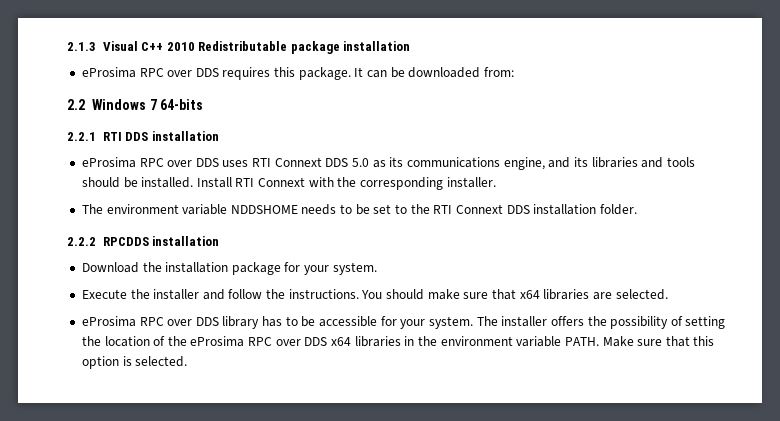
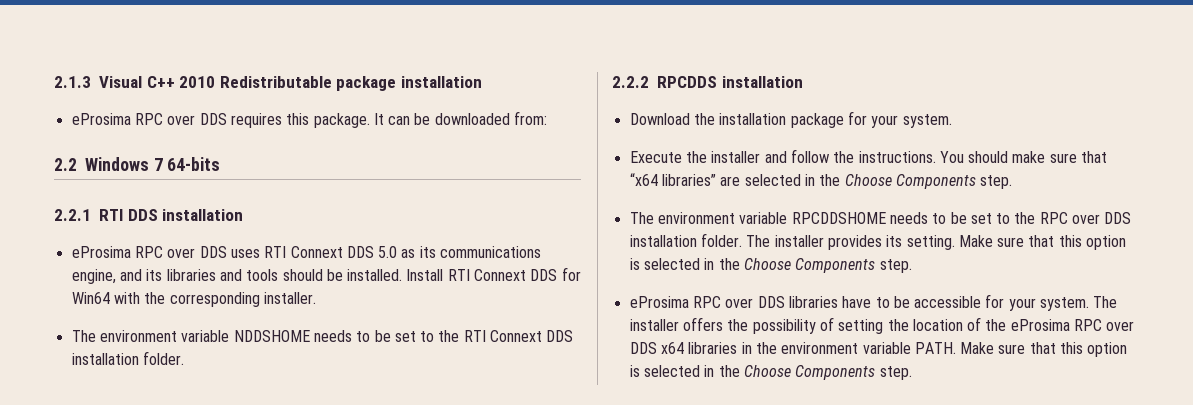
- Install RTI Connext with the corresponding installer.
+ Install RTI Connext DDS for Win64 with the corresponding installer.
- You should make sure that x64 libraries are selected.
- eProsima RPC over DDS library has to be accessible for your system.
+ You should make sure that “x64 libraries” are selected in the Choose Components step.
+ The environment variable RPCDDSHOME needs to be set to the RPC over DDS installation folder. The installer provides its setting. Make sure that this option is selected in the Choose Components step.
+ eProsima RPC over DDS libraries have to be accessible for your system.
- The installer offers the possibility of setting the location of the eProsima RPC over DDS x64 libraries in the environment variable PATH. Make sure that this option is selected.
+ The installer offers the possibility of setting the location of the eProsima RPC over DDS x64 libraries in the environment variable PATH. Make sure that this option is selected in the Choose Components step.

